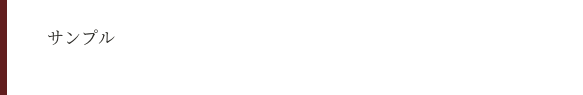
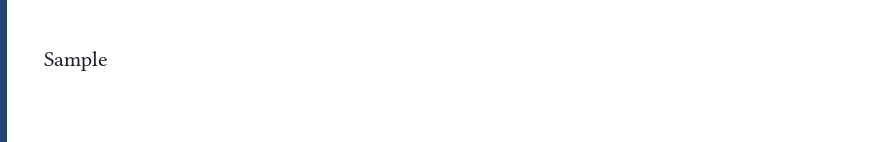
- サンプル
+ Sample

